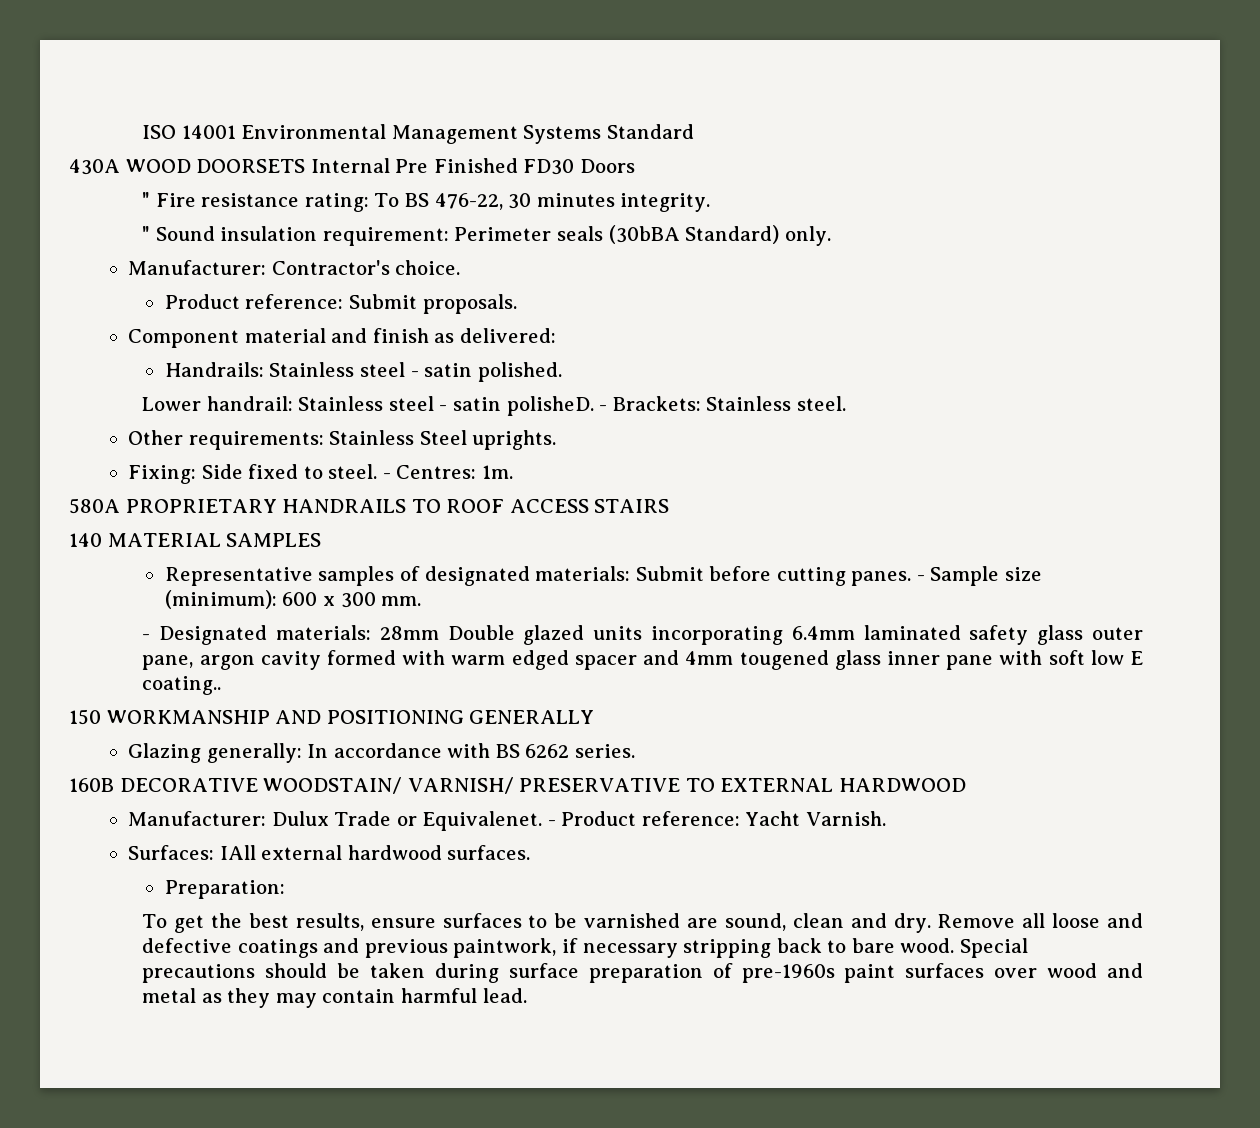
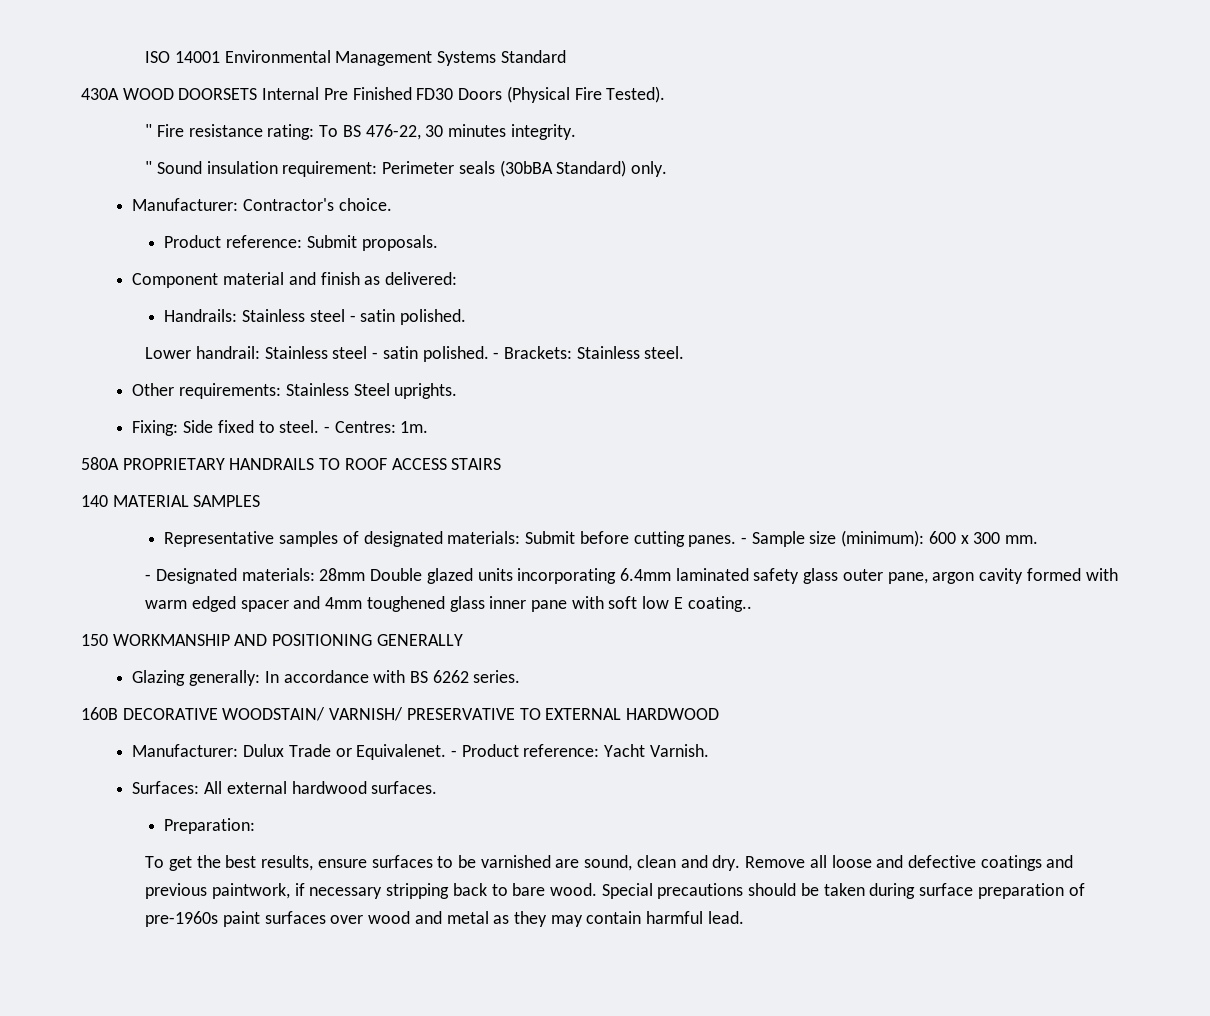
- 430A WOOD DOORSETS Internal Pre Finished FD30 Doors
+ 430A WOOD DOORSETS Internal Pre Finished FD30 Doors (Physical Fire Tested).
- Lower handrail: Stainless steel - satin polisheD.
+ Lower handrail: Stainless steel - satin polished.
- - Designated materials: 28mm Double glazed units incorporating 6.4mm laminated safety glass outer pane, argon cavity formed with warm edged spacer and 4mm tougened glass inner pane with soft low E coating..
+ - Designated materials: 28mm Double glazed units incorporating 6.4mm laminated safety glass outer pane, argon cavity formed with warm edged spacer and 4mm toughened glass inner pane with soft low E coating..
- Surfaces: IAll external hardwood surfaces.
+ Surfaces: All external hardwood surfaces.

